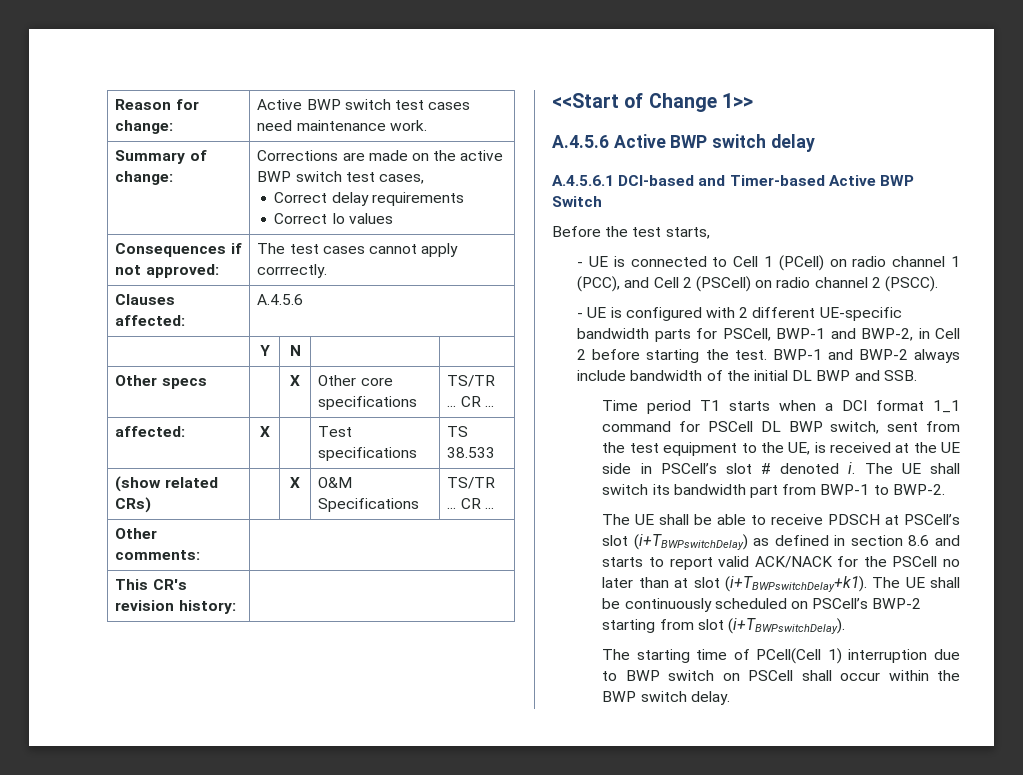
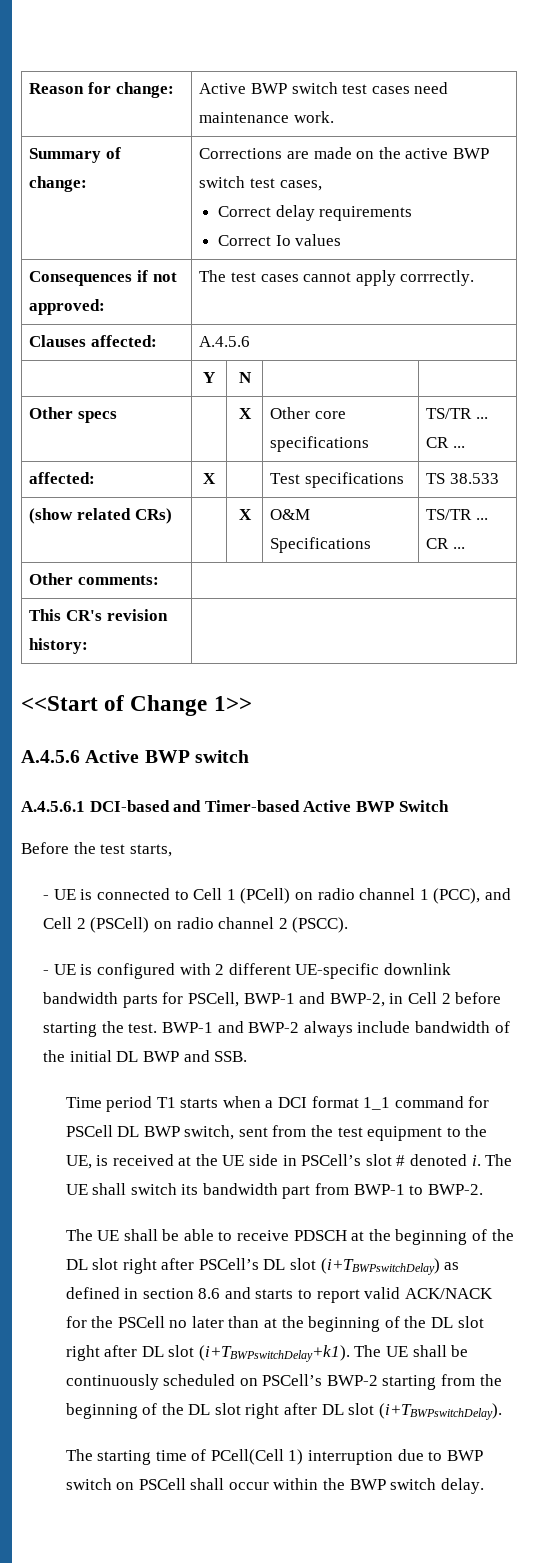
- A.4.5.6 Active BWP switch delay
+ A.4.5.6 Active BWP switch
- - UE is configured with 2 different UE-specific bandwidth parts for PSCell, BWP-1 and BWP-2, in Cell 2 before starting the test.
+ - UE is configured with 2 different UE-specific downlink bandwidth parts for PSCell, BWP-1 and BWP-2, in Cell 2 before starting the test.
- The UE shall be able to receive PDSCH at PSCell’s slot (i+TBWPswitchDelay) as defined in section 8.6 and starts to report valid ACK/NACK for the PSCell no later than at slot (i+TBWPswitchDelay+k1).
+ The UE shall be able to receive PDSCH at the beginning of the DL slot right after PSCell’s DL slot (i+TBWPswitchDelay) as defined in section 8.6 and starts to report valid ACK/NACK for the PSCell no later than at the beginning of the DL slot right after DL slot (i+TBWPswitchDelay+k1).
- The UE shall be continuously scheduled on PSCell’s BWP-2 starting from slot (i+TBWPswitchDelay).
+ The UE shall be continuously scheduled on PSCell’s BWP-2 starting from the beginning of the DL slot right after DL slot (i+TBWPswitchDelay).

